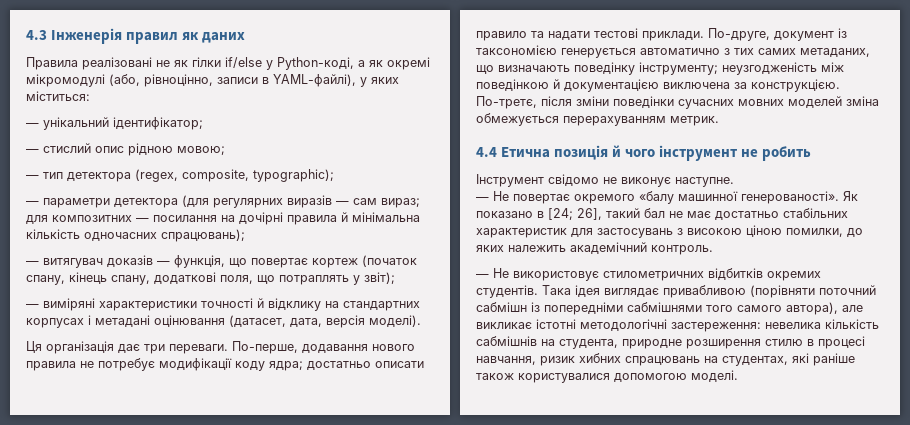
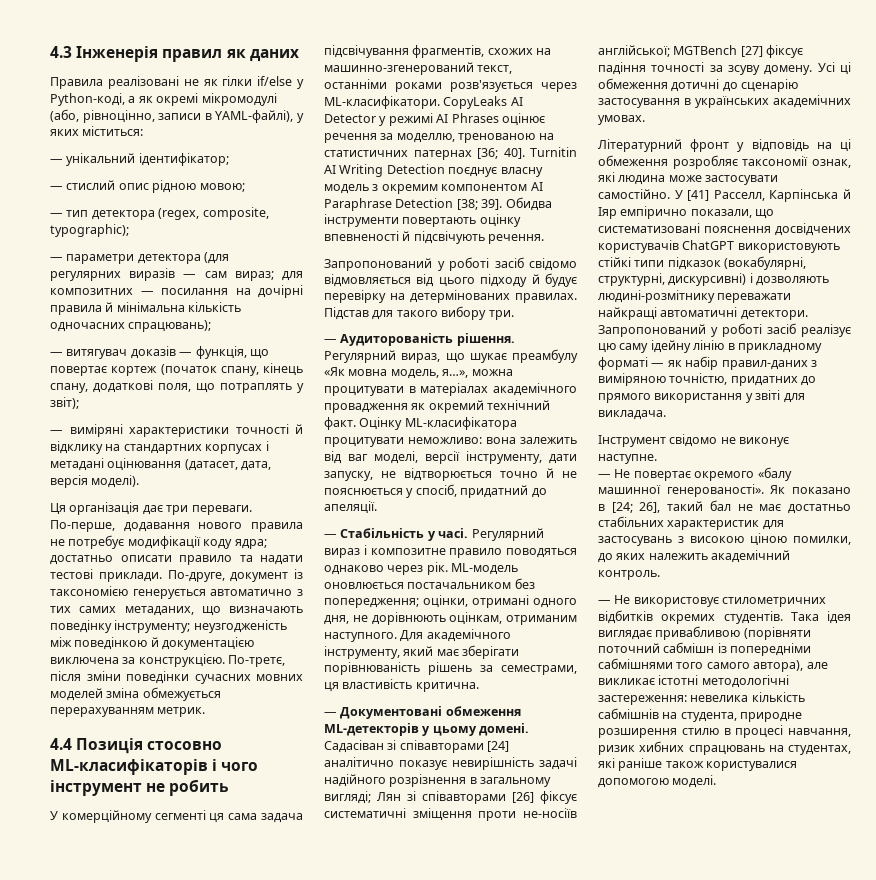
- 4.4 Етична позиція й чого інструмент не робить
+ 4.4 Позиція стосовно ML-класифікаторів і чого інструмент не робить
+ У комерційному сегменті ця сама задача підсвічування фрагментів, схожих на машинно-згенерований текст, останніми роками розв'язується через ML-класифікатори. CopyLeaks AI Detector у режимі AI Phrases оцінює речення за моделлю, тренованою на статистичних патернах [36; 40]. Turnitin AI Writing Detection поєднує власну модель з окремим компонентом AI Paraphrase Detection [38; 39]. Обидва інструменти повертають оцінку впевненості й підсвічують речення.
+ Запропонований у роботі засіб свідомо відмовляється від цього підходу й будує перевірку на детермінованих правилах. Підстав для такого вибору три.
+ — Аудиторованість рішення. Регулярний вираз, що шукає преамбулу «Як мовна модель, я…», можна процитувати в матеріалах академічного провадження як окремий технічний факт. Оцінку ML-класифікатора процитувати неможливо: вона залежить від ваг моделі, версії інструменту, дати запуску, не відтворюється точно й не пояснюється у спосіб, придатний до апеляції.
+ — Стабільність у часі. Регулярний вираз і композитне правило поводяться однаково через рік. ML-модель оновлюється постачальником без попередження; оцінки, отримані одного дня, не дорівнюють оцінкам, отриманим наступного. Для академічного інструменту, який має зберігати порівнюваність рішень за семестрами, ця властивість критична.
+ — Документовані обмеження ML-детекторів у цьому домені. Садасіван зі співавторами [24] аналітично показує невирішність задачі надійного розрізнення в загальному вигляді; Лян зі співавторами [26] фіксує систематичні зміщення проти не-носіїв англійської; MGTBench [27] фіксує падіння точності за зсуву домену. Усі ці обмеження дотичні до сценарію застосування в українських академічних умовах.
+ Літературний фронт у відповідь на ці обмеження розробляє таксономії ознак, які людина може застосувати самостійно. У [41] Расселл, Карпінська й Іяр емпірично показали, що систематизовані пояснення досвідчених користувачів ChatGPT використовують стійкі типи підказок (вокабулярні, структурні, дискурсивні) і дозволяють людині-розмітнику переважати найкращі автоматичні детектори. Запропонований у роботі засіб реалізує цю саму ідейну лінію в прикладному форматі — як набір правил-даних з виміряною точністю, придатних до прямого використання у звіті для викладача.

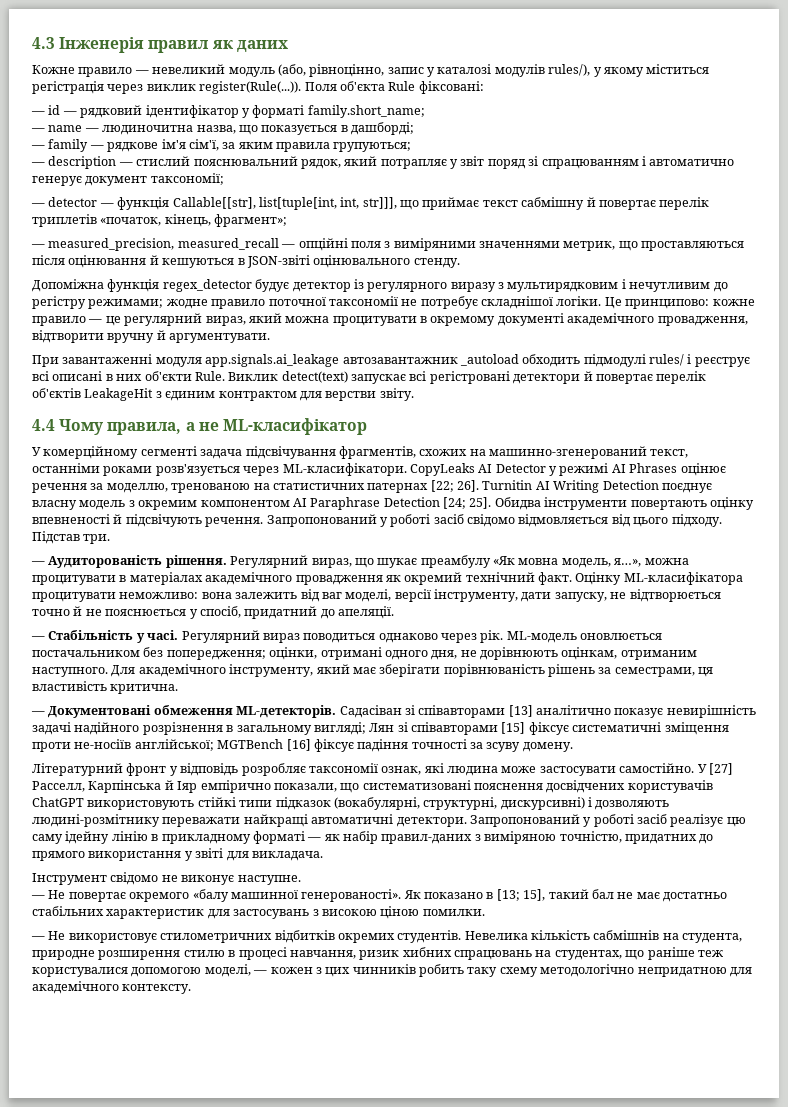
- Правила реалізовані не як гілки if/else у Python-коді, а як окремі мікромодулі (або, рівноцінно, записи в YAML-файлі), у яких міститься:
- — унікальний ідентифікатор;
- — стислий опис рідною мовою;
- — тип детектора (regex, composite, typographic);
- — параметри детектора (для регулярних виразів — сам вираз; для композитних — посилання на дочірні правила й мінімальна кількість одночасних спрацювань);
- — витягувач доказів — функція, що повертає кортеж (початок спану, кінець спану, додаткові поля, що потраплять у звіт);
- — виміряні характеристики точності й відклику на стандартних корпусах і метадані оцінювання (датасет, дата, версія моделі).
- Ця організація дає три переваги. По-перше, додавання нового правила не потребує модифікації коду ядра; достатньо описати правило та надати тестові приклади. По-друге, документ із таксономією генерується автоматично з тих самих метаданих, що визначають поведінку інструменту; неузгодженість між поведінкою й документацією виключена за конструкцією. По-третє, після зміни поведінки сучасних мовних моделей зміна обмежується перерахуванням метрик.
- 4.4 Позиція стосовно ML-класифікаторів і чого інструмент не робить
+ Кожне правило — невеликий модуль (або, рівноцінно, запис у каталозі модулів rules/), у якому міститься регістрація через виклик register(Rule(...)). Поля об'єкта Rule фіксовані:
+ — id — рядковий ідентифікатор у форматі family.short_name;
+ — name — людиночитна назва, що показується в дашборді;
+ — family — рядкове ім'я сім'ї, за яким правила групуються;
+ — description — стислий пояснювальний рядок, який потрапляє у звіт поряд зі спрацюванням і автоматично генерує документ таксономії;
+ — detector — функція Callable[[str], list[tuple[int, int, str]]], що приймає текст сабмішну й повертає перелік триплетів «початок, кінець, фрагмент»;
+ — measured_precision, measured_recall — опційні поля з виміряними значеннями метрик, що проставляються після оцінювання й кешуються в JSON-звіті оцінювального стенду.
+ Допоміжна функція regex_detector будує детектор із регулярного виразу з мультирядковим і нечутливим до регістру режимами; жодне правило поточної таксономії не потребує складнішої логіки. Це принципово: кожне правило — це регулярний вираз, який можна процитувати в окремому документі академічного провадження, відтворити вручну й аргументувати.
+ При завантаженні модуля app.signals.ai_leakage автозавантажник _autoload обходить підмодулі rules/ і реєструє всі описані в них об'єкти Rule. Виклик detect(text) запускає всі регістровані детектори й повертає перелік об'єктів LeakageHit з єдиним контрактом для верстви звіту.
+ 4.4 Чому правила, а не ML-класифікатор
- У комерційному сегменті ця сама задача підсвічування фрагментів, схожих на машинно-згенерований текст, останніми роками розв'язується через ML-класифікатори.
+ У комерційному сегменті задача підсвічування фрагментів, схожих на машинно-згенерований текст, останніми роками розв'язується через ML-класифікатори.
- CopyLeaks AI Detector у режимі AI Phrases оцінює речення за моделлю, тренованою на статистичних патернах [36; 40].
+ CopyLeaks AI Detector у режимі AI Phrases оцінює речення за моделлю, тренованою на статистичних патернах [22; 26].
- Turnitin AI Writing Detection поєднує власну модель з окремим компонентом AI Paraphrase Detection [38; 39].
+ Turnitin AI Writing Detection поєднує власну модель з окремим компонентом AI Paraphrase Detection [24; 25].
- Обидва інструменти повертають оцінку впевненості й підсвічують речення.
- Запропонований у роботі засіб свідомо відмовляється від цього підходу й будує перевірку на детермінованих правилах. Підстав для такого вибору три.
+ Обидва інструменти повертають оцінку впевненості й підсвічують речення. Запропонований у роботі засіб свідомо відмовляється від цього підходу. Підстав три.
- Регулярний вираз і композитне правило поводяться однаково через рік.
+ Регулярний вираз поводиться однаково через рік.
- — Документовані обмеження ML-детекторів у цьому домені.
+ — Документовані обмеження ML-детекторів.
- Садасіван зі співавторами [24] аналітично показує невирішність задачі надійного розрізнення в загальному вигляді; Лян зі співавторами [26] фіксує систематичні зміщення проти не-носіїв англійської; MGTBench [27] фіксує падіння точності за зсуву домену. Усі ці обмеження дотичні до сценарію застосування в українських академічних умовах.
+ Садасіван зі співавторами [13] аналітично показує невирішність задачі надійного розрізнення в загальному вигляді; Лян зі співавторами [15] фіксує систематичні зміщення проти не-носіїв англійської; MGTBench [16] фіксує падіння точності за зсуву домену.
- Літературний фронт у відповідь на ці обмеження розробляє таксономії ознак, які людина може застосувати самостійно.
+ Літературний фронт у відповідь розробляє таксономії ознак, які людина може застосувати самостійно.
- У [41] Расселл, Карпінська й Іяр емпірично показали, що систематизовані пояснення досвідчених користувачів ChatGPT використовують стійкі типи підказок (вокабулярні, структурні, дискурсивні) і дозволяють людині-розмітнику переважати найкращі автоматичні детектори.
+ У [27] Расселл, Карпінська й Іяр емпірично показали, що систематизовані пояснення досвідчених користувачів ChatGPT використовують стійкі типи підказок (вокабулярні, структурні, дискурсивні) і дозволяють людині-розмітнику переважати найкращі автоматичні детектори.
- Як показано в [24; 26], такий бал не має достатньо стабільних характеристик для застосувань з високою ціною помилки, до яких належить академічний контроль.
+ Як показано в [13; 15], такий бал не має достатньо стабільних характеристик для застосувань з високою ціною помилки.
- Така ідея виглядає привабливою (порівняти поточний сабмішн із попередніми сабмішнями того самого автора), але викликає істотні методологічні застереження: невелика кількість сабмішнів на студента, природне розширення стилю в процесі навчання, ризик хибних спрацювань на студентах, які раніше також користувалися допомогою моделі.
+ Невелика кількість сабмішнів на студента, природне розширення стилю в процесі навчання, ризик хибних спрацювань на студентах, що раніше теж користувалися допомогою моделі, — кожен з цих чинників робить таку схему методологічно непридатною для академічного контексту.

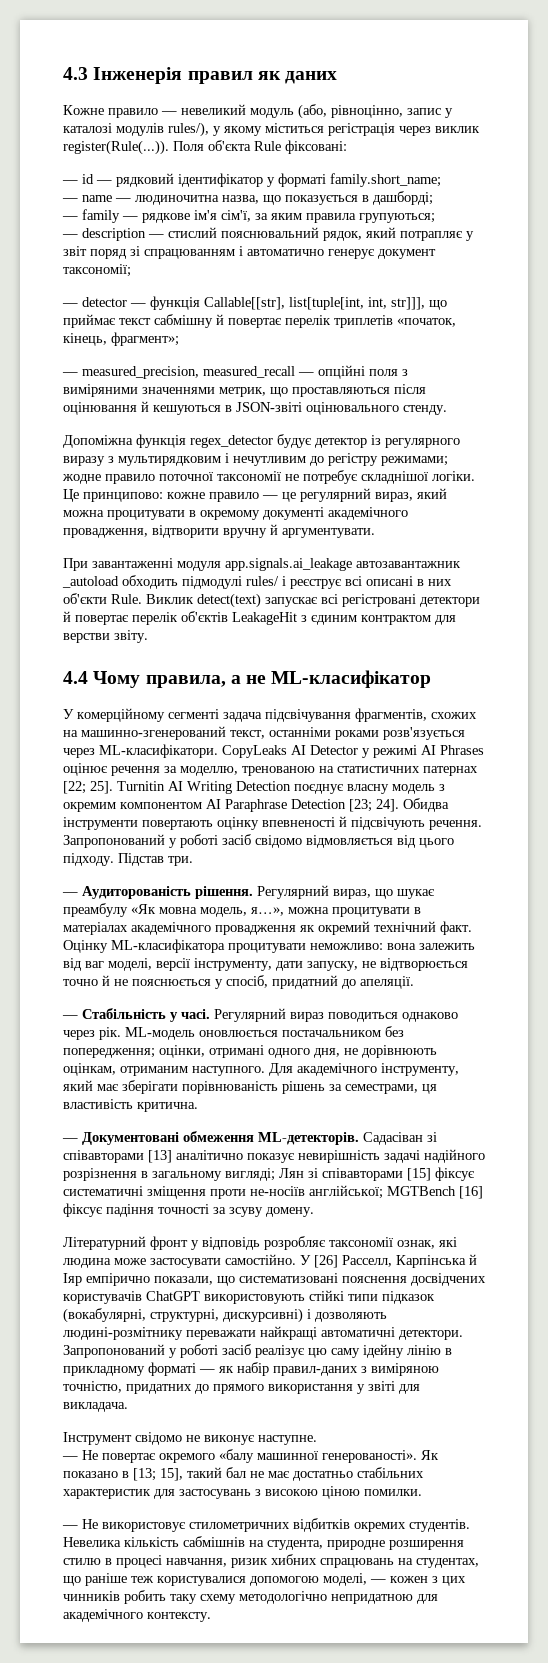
- CopyLeaks AI Detector у режимі AI Phrases оцінює речення за моделлю, тренованою на статистичних патернах [22; 26].
+ CopyLeaks AI Detector у режимі AI Phrases оцінює речення за моделлю, тренованою на статистичних патернах [22; 25].
- Turnitin AI Writing Detection поєднує власну модель з окремим компонентом AI Paraphrase Detection [24; 25].
+ Turnitin AI Writing Detection поєднує власну модель з окремим компонентом AI Paraphrase Detection [23; 24].
- У [27] Расселл, Карпінська й Іяр емпірично показали, що систематизовані пояснення досвідчених користувачів ChatGPT використовують стійкі типи підказок (вокабулярні, структурні, дискурсивні) і дозволяють людині-розмітнику переважати найкращі автоматичні детектори.
+ У [26] Расселл, Карпінська й Іяр емпірично показали, що систематизовані пояснення досвідчених користувачів ChatGPT використовують стійкі типи підказок (вокабулярні, структурні, дискурсивні) і дозволяють людині-розмітнику переважати найкращі автоматичні детектори.

